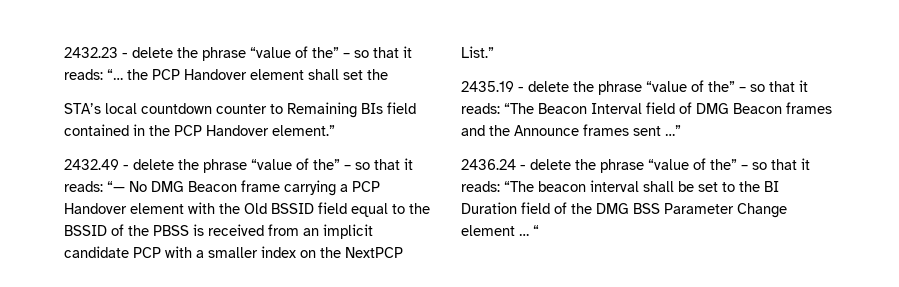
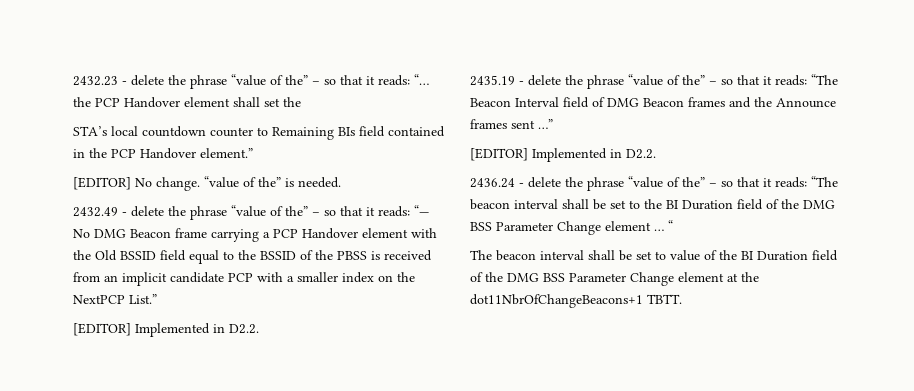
+ [EDITOR] No change. “value of the” is needed.
  2432.49 - delete the phrase “value of the” – so that it reads: “— No DMG Beacon frame carrying a PCP Handover element with the Old BSSID field equal to the BSSID of the PBSS is received from an implicit candidate PCP with a smaller index on the NextPCP List.”
+ [EDITOR] Implemented in D2.2.
  2435.19 - delete the phrase “value of the” – so that it reads: “The Beacon Interval field of DMG Beacon frames and the Announce frames sent …”
+ [EDITOR] Implemented in D2.2.
+ The beacon interval shall be set to value of the BI Duration field of the DMG BSS Parameter Change element at the dot11NbrOfChangeBeacons+1 TBTT.

